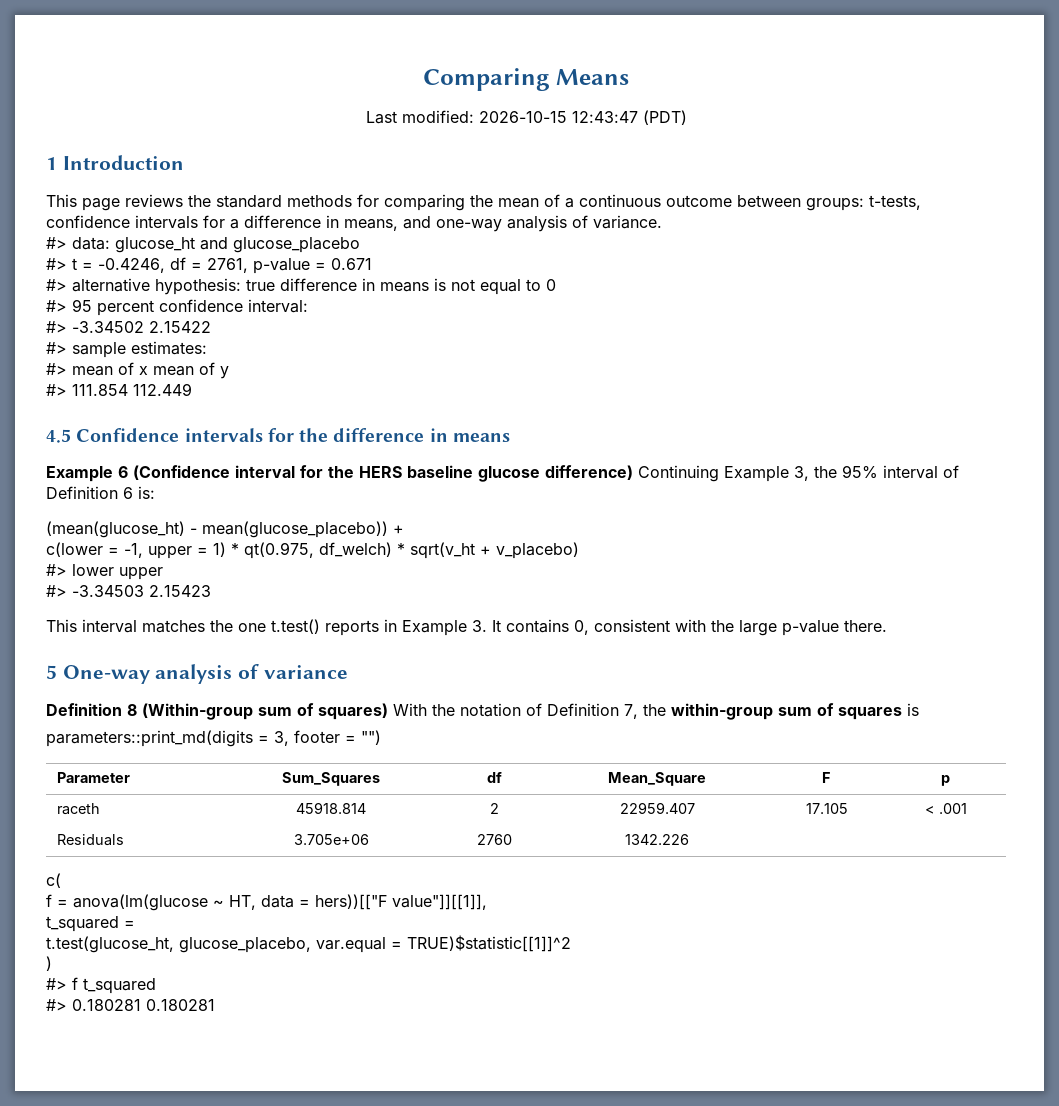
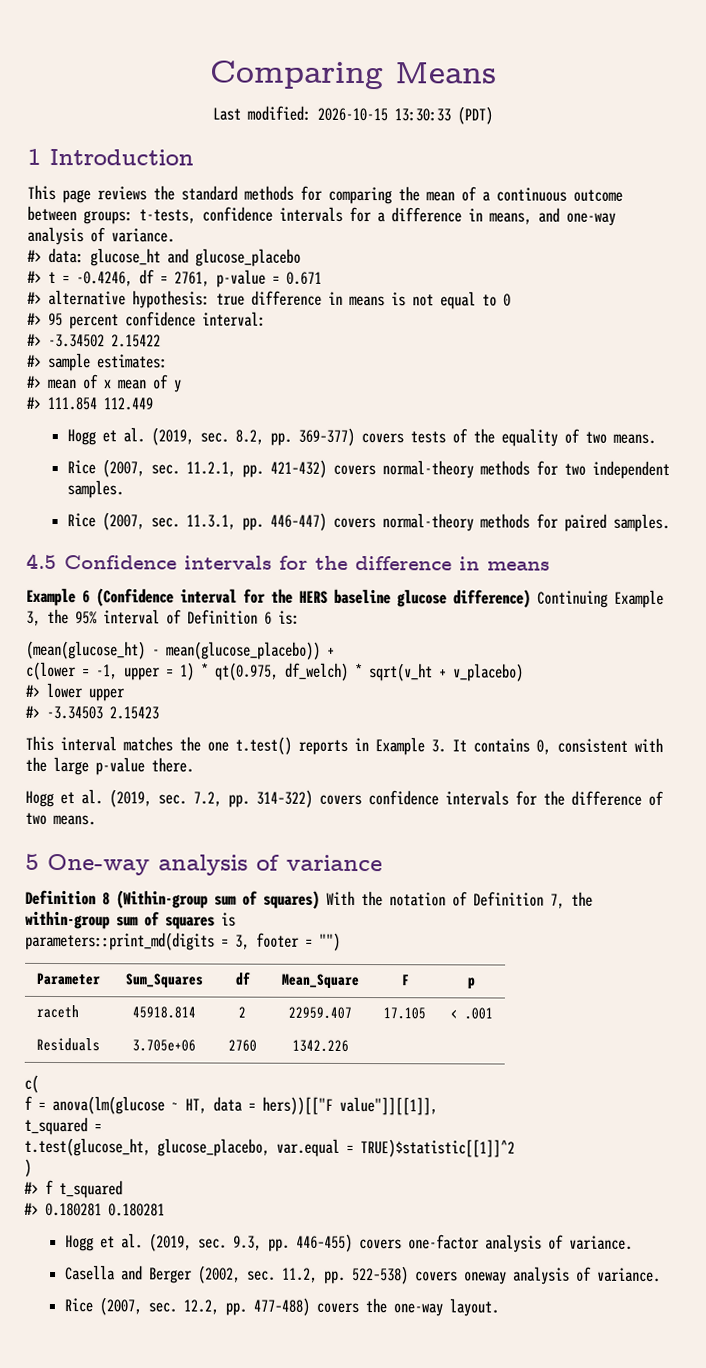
- Last modified: 2026-10-15 12:43:47 (PDT)
+ Last modified: 2026-10-15 13:30:33 (PDT)
+ Hogg et al. (2019, sec. 8.2, pp. 369–377) covers tests of the equality of two means.
+ Rice (2007, sec. 11.2.1, pp. 421–432) covers normal-theory methods for two independent samples.
+ Rice (2007, sec. 11.3.1, pp. 446–447) covers normal-theory methods for paired samples.
+ Hogg et al. (2019, sec. 7.2, pp. 314–322) covers confidence intervals for the difference of two means.
+ Hogg et al. (2019, sec. 9.3, pp. 446–455) covers one-factor analysis of variance.
+ Casella and Berger (2002, sec. 11.2, pp. 522–538) covers oneway analysis of variance.
+ Rice (2007, sec. 12.2, pp. 477–488) covers the one-way layout.

